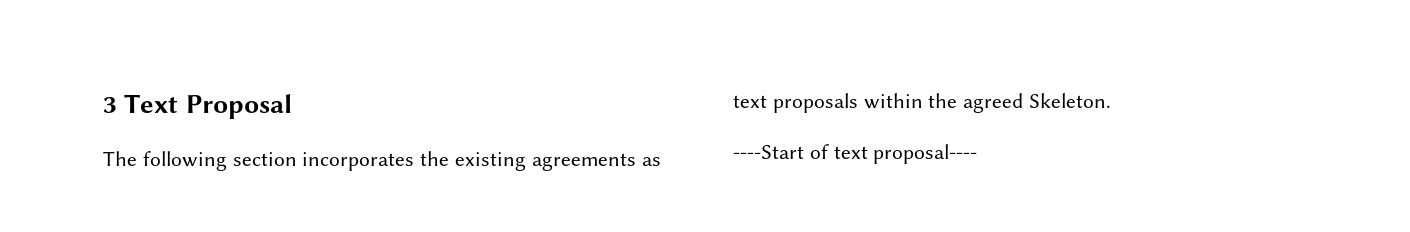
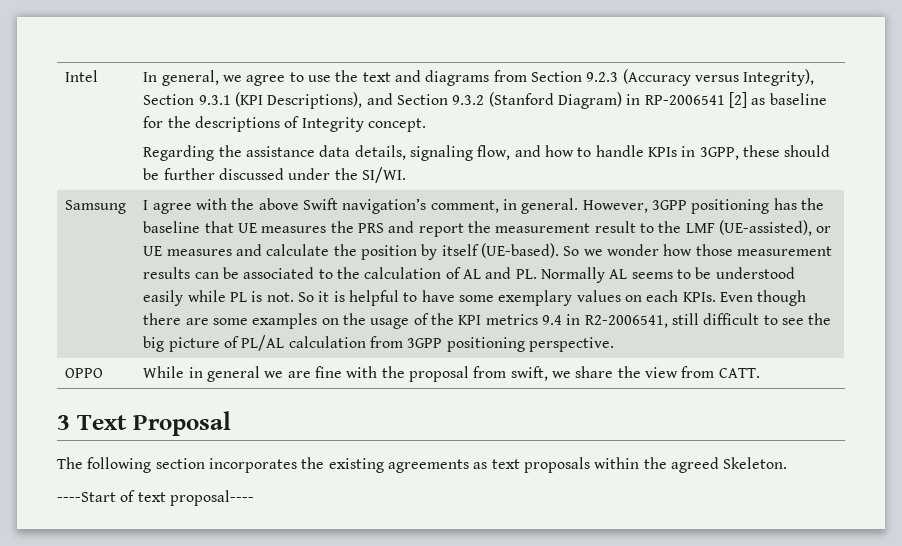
+ Intel | In general, we agree to use the text and diagrams from Section 9.2.3 (Accuracy versus Integrity), Section 9.3.1 (KPI Descriptions), and Section 9.3.2 (Stanford Diagram) in RP-2006541 [2] as baseline for the descriptions of Integrity concept.
+ Regarding the assistance data details, signaling flow, and how to handle KPIs in 3GPP, these should be further discussed under the SI/WI.
+ Samsung | I agree with the above Swift navigation’s comment, in general. However, 3GPP positioning has the baseline that UE measures the PRS and report the measurement result to the LMF (UE-assisted), or UE measures and calculate the position by itself (UE-based). So we wonder how those measurement results can be associated to the calculation of AL and PL. Normally AL seems to be understood easily while PL is not. So it is helpful to have some exemplary values on each KPIs. Even though there are some examples on the usage of the KPI metrics 9.4 in R2-2006541, still difficult to see the big picture of PL/AL calculation from 3GPP positioning perspective.
+ OPPO | While in general we are fine with the proposal from swift, we share the view from CATT.

